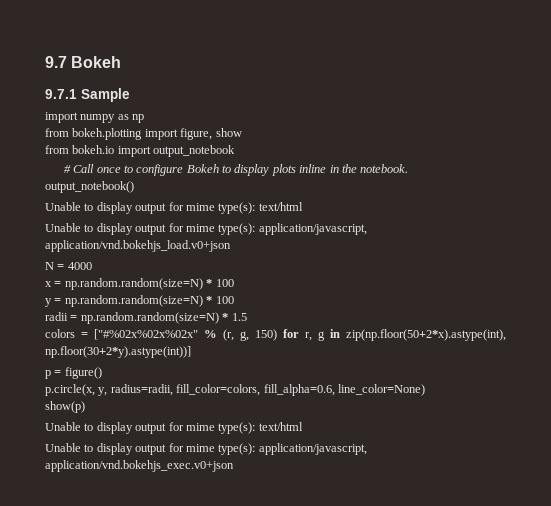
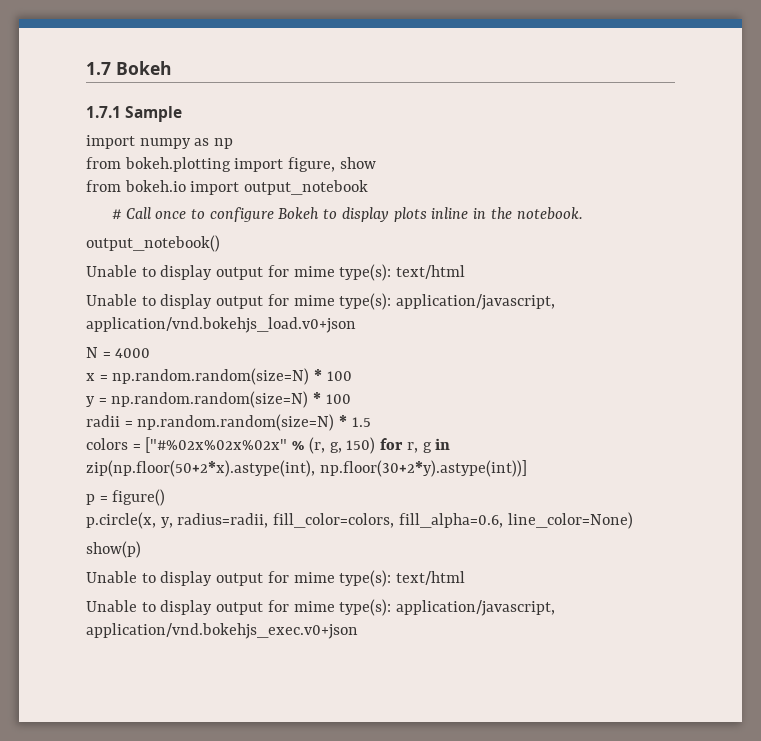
- 9.7 Bokeh
+ 1.7 Bokeh
- 9.7.1 Sample
+ 1.7.1 Sample

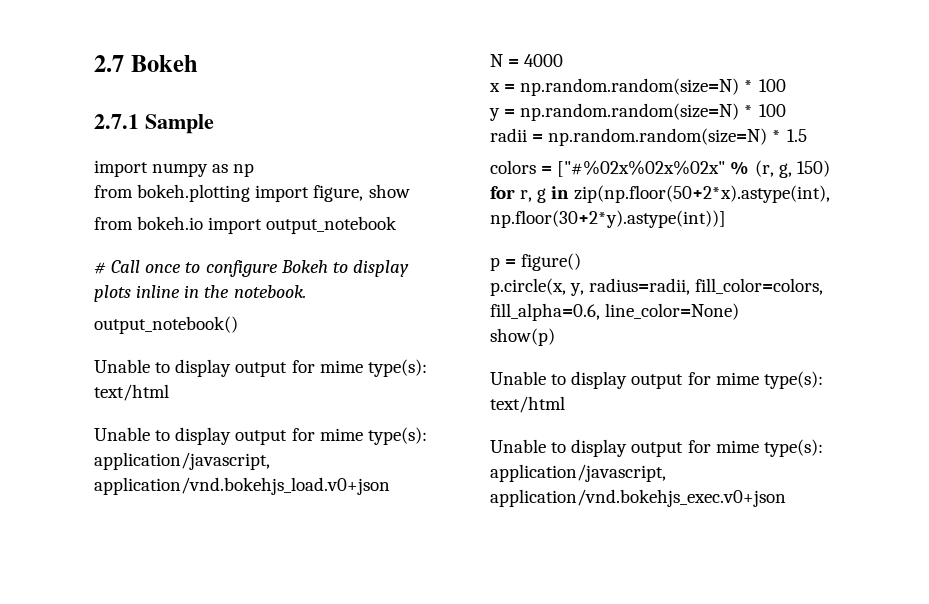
- 1.7 Bokeh
+ 2.7 Bokeh
- 1.7.1 Sample
+ 2.7.1 Sample

